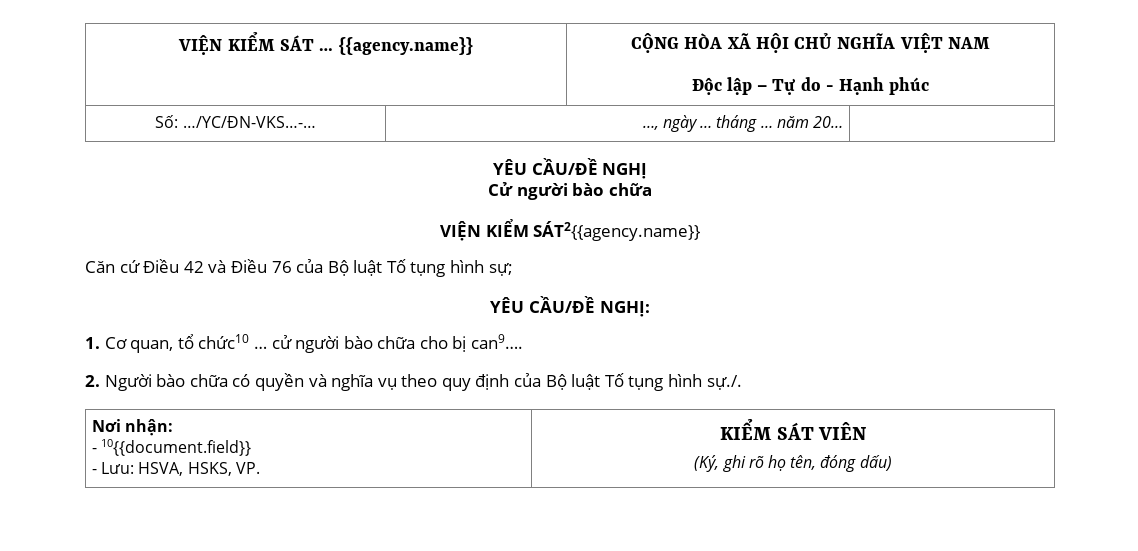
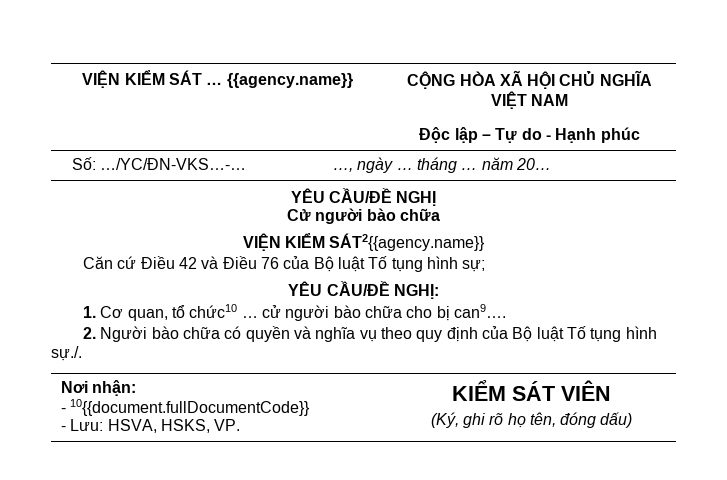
  Nơi nhận:
- - 10{{document.field}}
+ - 10{{document.fullDocumentCode}}

